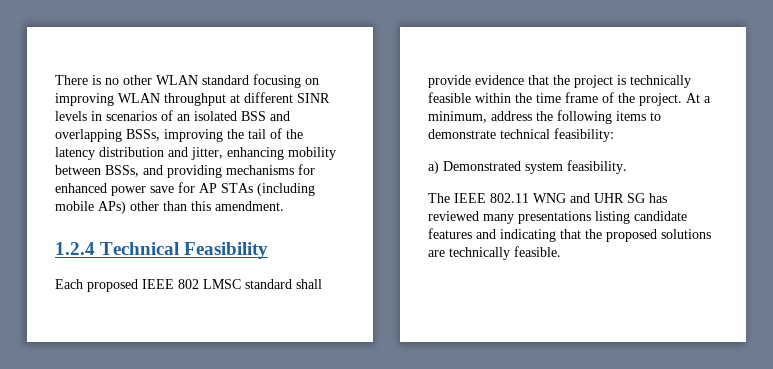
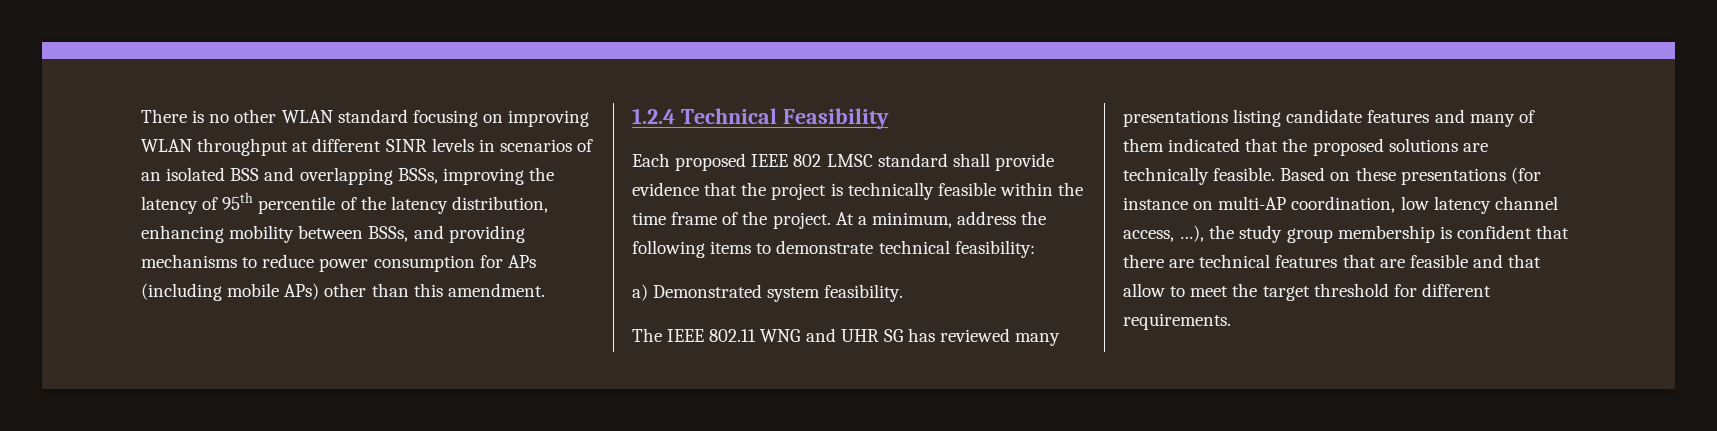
- There is no other WLAN standard focusing on improving WLAN throughput at different SINR levels in scenarios of an isolated BSS and overlapping BSSs, improving the tail of the latency distribution and jitter, enhancing mobility between BSSs, and providing mechanisms for enhanced power save for AP STAs (including mobile APs) other than this amendment.
+ There is no other WLAN standard focusing on improving WLAN throughput at different SINR levels in scenarios of an isolated BSS and overlapping BSSs, improving the latency of 95th percentile of the latency distribution, enhancing mobility between BSSs, and providing mechanisms to reduce power consumption for APs (including mobile APs) other than this amendment.
- The IEEE 802.11 WNG and UHR SG has reviewed many presentations listing candidate features and indicating that the proposed solutions are technically feasible.
+ The IEEE 802.11 WNG and UHR SG has reviewed many presentations listing candidate features and many of them indicated that the proposed solutions are technically feasible.
+ Based on these presentations (for instance on multi-AP coordination, low latency channel access, …), the study group membership is confident that there are technical features that are feasible and that allow to meet the target threshold for different requirements.

